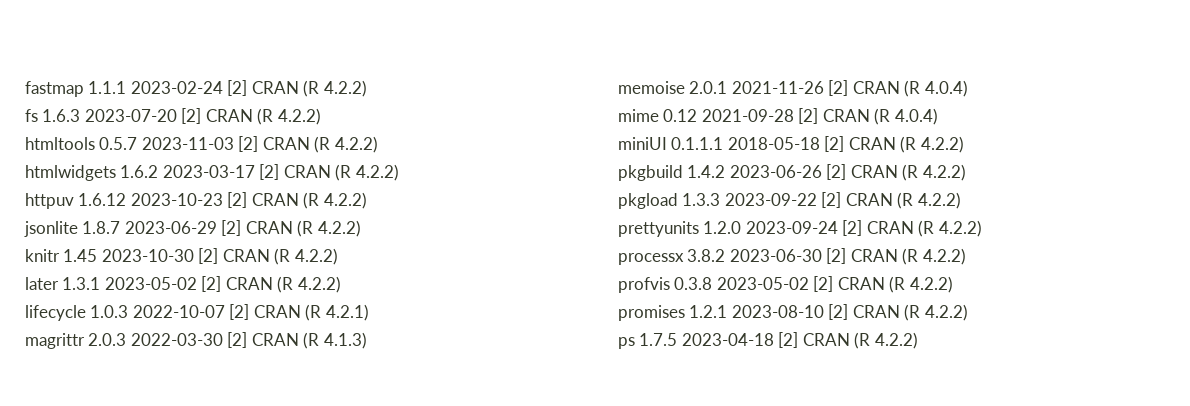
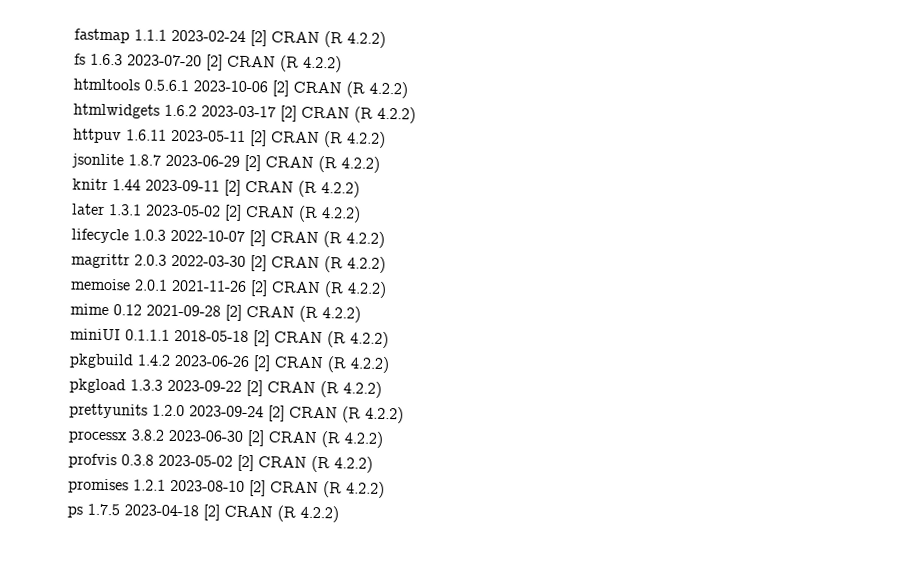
- htmltools 0.5.7 2023-11-03 [2] CRAN (R 4.2.2)
+ htmltools 0.5.6.1 2023-10-06 [2] CRAN (R 4.2.2)
- httpuv 1.6.12 2023-10-23 [2] CRAN (R 4.2.2)
+ httpuv 1.6.11 2023-05-11 [2] CRAN (R 4.2.2)
- knitr 1.45 2023-10-30 [2] CRAN (R 4.2.2)
+ knitr 1.44 2023-09-11 [2] CRAN (R 4.2.2)
- lifecycle 1.0.3 2022-10-07 [2] CRAN (R 4.2.1)
+ lifecycle 1.0.3 2022-10-07 [2] CRAN (R 4.2.2)
- magrittr 2.0.3 2022-03-30 [2] CRAN (R 4.1.3)
+ magrittr 2.0.3 2022-03-30 [2] CRAN (R 4.2.2)
- memoise 2.0.1 2021-11-26 [2] CRAN (R 4.0.4)
+ memoise 2.0.1 2021-11-26 [2] CRAN (R 4.2.2)
- mime 0.12 2021-09-28 [2] CRAN (R 4.0.4)
+ mime 0.12 2021-09-28 [2] CRAN (R 4.2.2)

